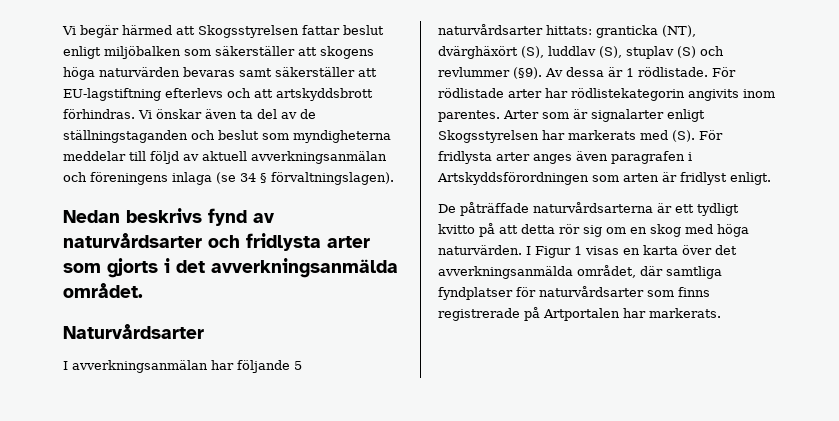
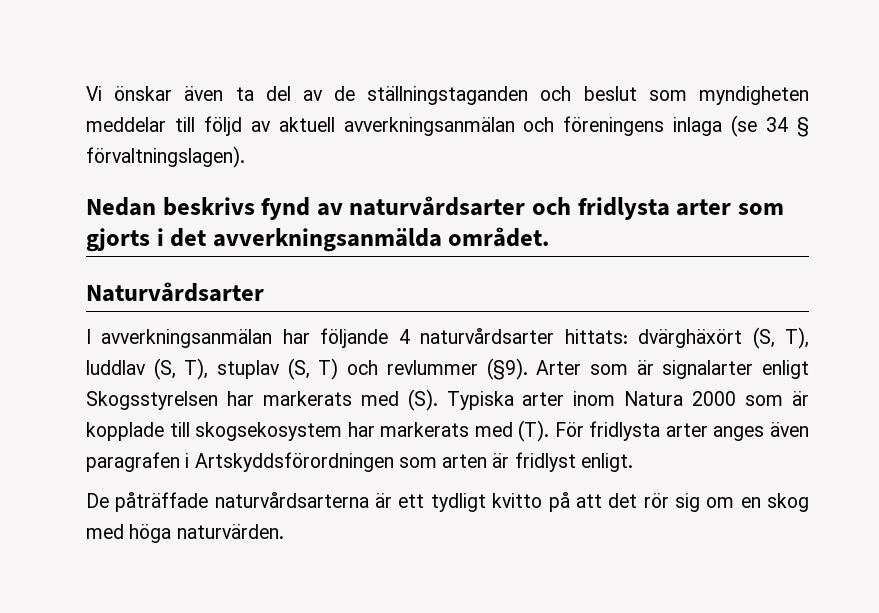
- Vi begär härmed att Skogsstyrelsen fattar beslut enligt miljöbalken som säkerställer att skogens höga naturvärden bevaras samt säkerställer att EU-lagstiftning efterlevs och att artskyddsbrott förhindras. Vi önskar även ta del av de ställningstaganden och beslut som myndigheterna meddelar till följd av aktuell avverkningsanmälan och föreningens inlaga (se 34 § förvaltningslagen).
+ Vi önskar även ta del av de ställningstaganden och beslut som myndigheten meddelar till följd av aktuell avverkningsanmälan och föreningens inlaga (se 34 § förvaltningslagen).
- I avverkningsanmälan har följande 5 naturvårdsarter hittats: granticka (NT), dvärghäxört (S), luddlav (S), stuplav (S) och revlummer (§9). Av dessa är 1 rödlistade. För rödlistade arter har rödlistekategorin angivits inom parentes.
+ I avverkningsanmälan har följande 4 naturvårdsarter hittats: dvärghäxört (S, T), luddlav (S, T), stuplav (S, T) och revlummer (§9).
- Arter som är signalarter enligt Skogsstyrelsen har markerats med (S). För fridlysta arter anges även paragrafen i Artskyddsförordningen som arten är fridlyst enligt.
+ Arter som är signalarter enligt Skogsstyrelsen har markerats med (S). Typiska arter inom Natura 2000 som är kopplade till skogsekosystem har markerats med (T). För fridlysta arter anges även paragrafen i Artskyddsförordningen som arten är fridlyst enligt.
- De påträffade naturvårdsarterna är ett tydligt kvitto på att detta rör sig om en skog med höga naturvärden. I Figur 1 visas en karta över det avverkningsanmälda området, där samtliga fyndplatser för naturvårdsarter som finns registrerade på Artportalen har markerats.
+ De påträffade naturvårdsarterna är ett tydligt kvitto på att det rör sig om en skog med höga naturvärden.

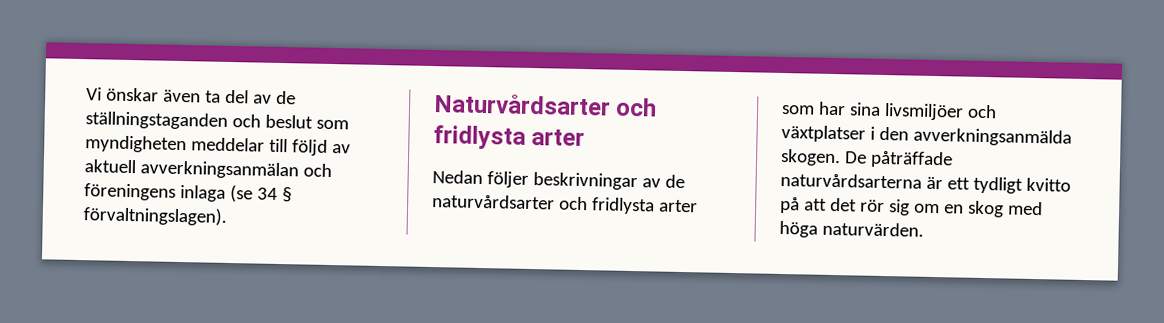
- Nedan beskrivs fynd av naturvårdsarter och fridlysta arter som gjorts i det avverkningsanmälda området.
- Naturvårdsarter
- I avverkningsanmälan har följande 4 naturvårdsarter hittats: dvärghäxört (S, T), luddlav (S, T), stuplav (S, T) och revlummer (§9). Arter som är signalarter enligt Skogsstyrelsen har markerats med (S). Typiska arter inom Natura 2000 som är kopplade till skogsekosystem har markerats med (T). För fridlysta arter anges även paragrafen i Artskyddsförordningen som arten är fridlyst enligt.
- De påträffade naturvårdsarterna är ett tydligt kvitto på att det rör sig om en skog med höga naturvärden.
+ Naturvårdsarter och fridlysta arter
+ Nedan följer beskrivningar av de naturvårdsarter och fridlysta arter som har sina livsmiljöer och växtplatser i den avverkningsanmälda skogen. De påträffade naturvårdsarterna är ett tydligt kvitto på att det rör sig om en skog med höga naturvärden.

